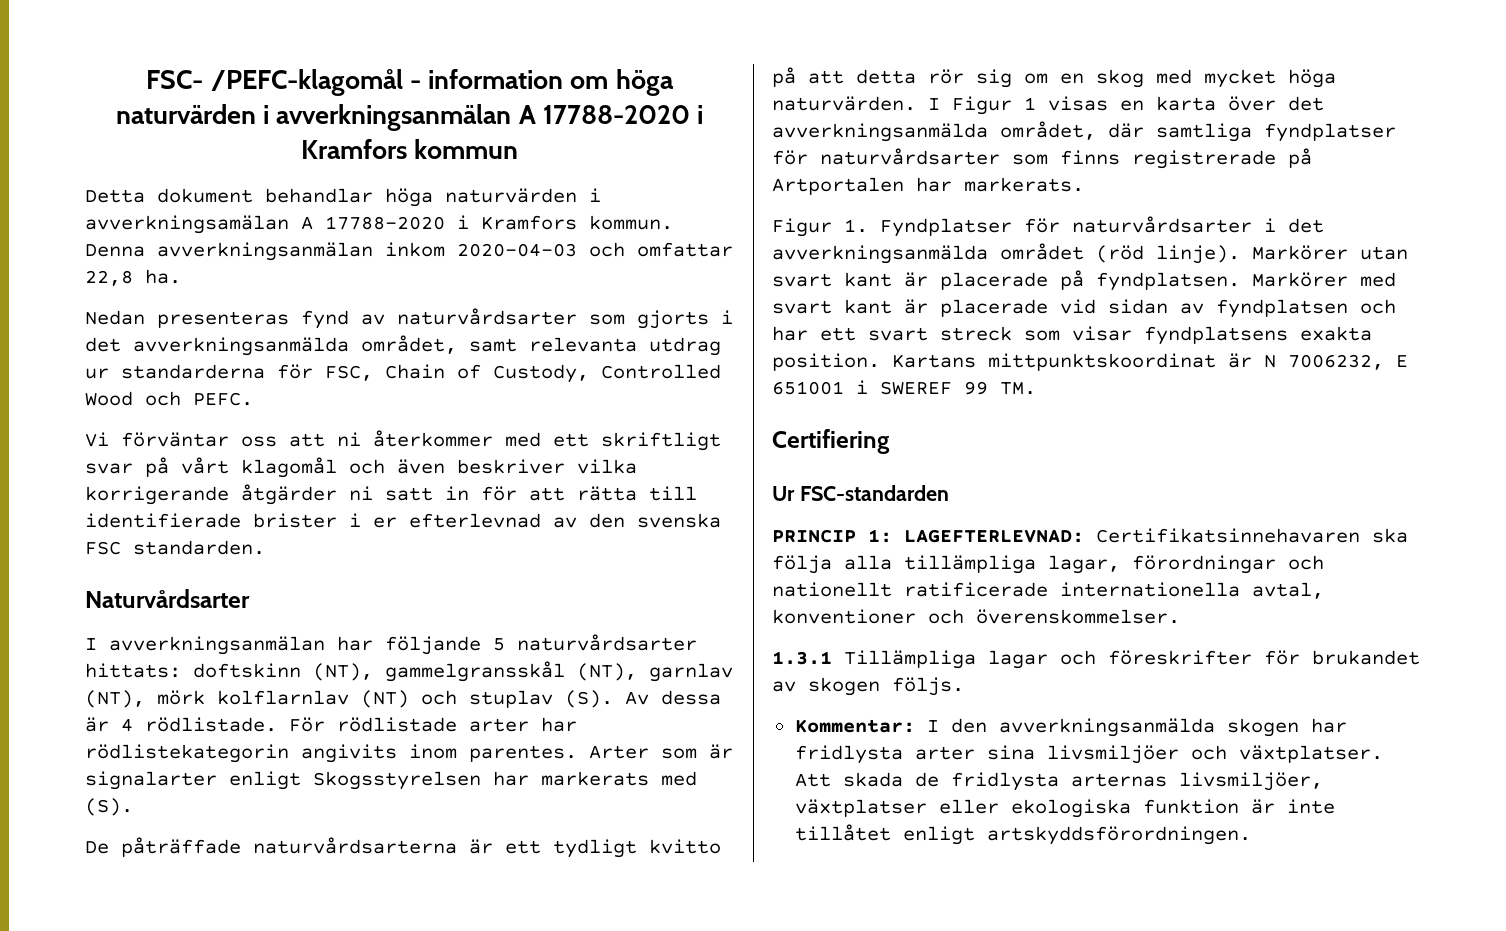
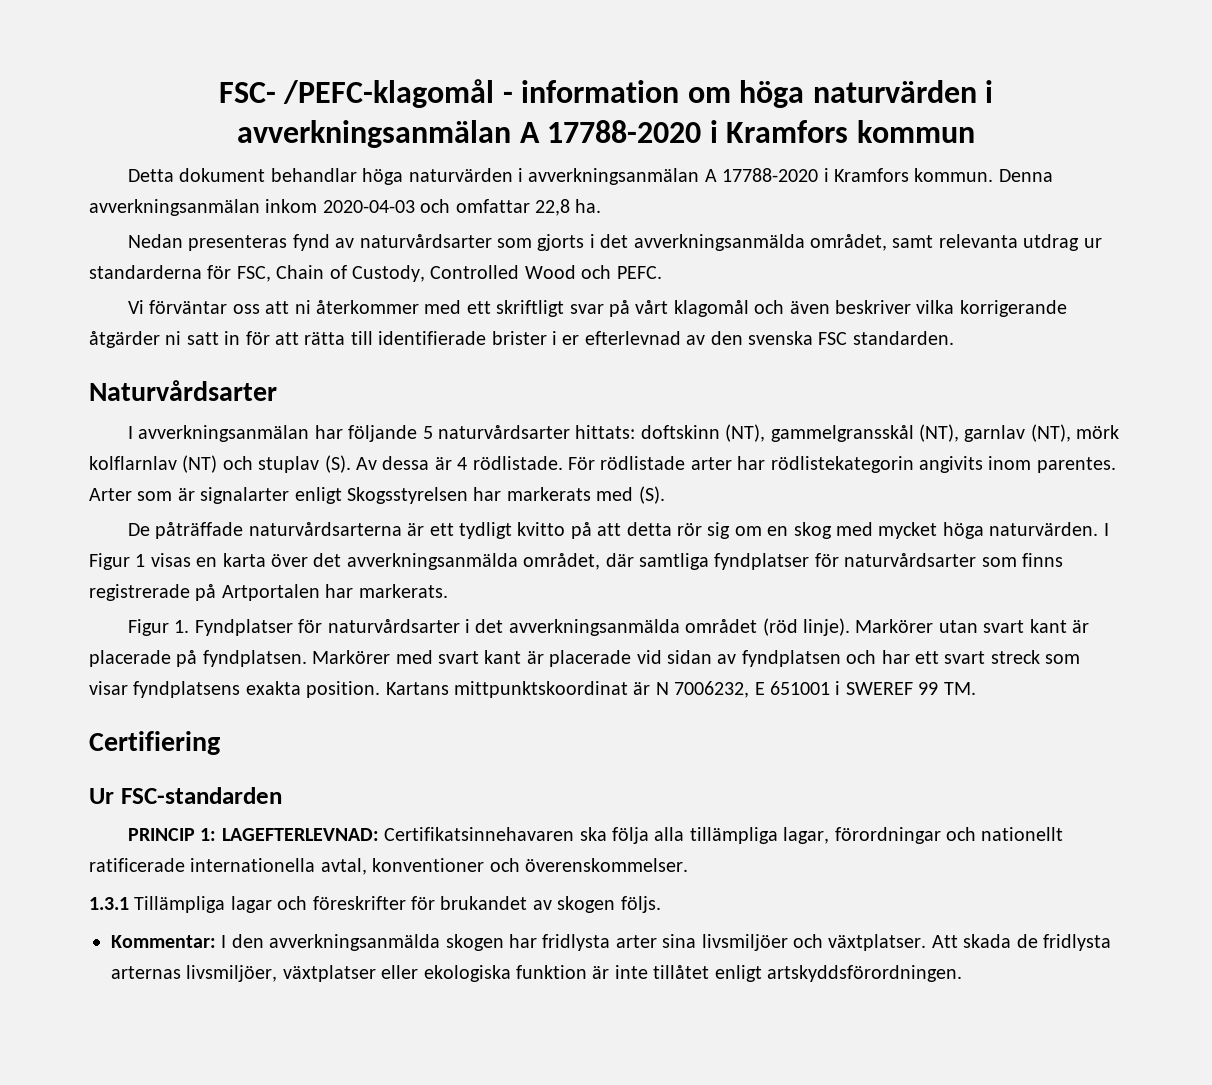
- Detta dokument behandlar höga naturvärden i avverkningsamälan A 17788-2020 i Kramfors kommun.
+ Detta dokument behandlar höga naturvärden i avverkningsanmälan A 17788-2020 i Kramfors kommun.

